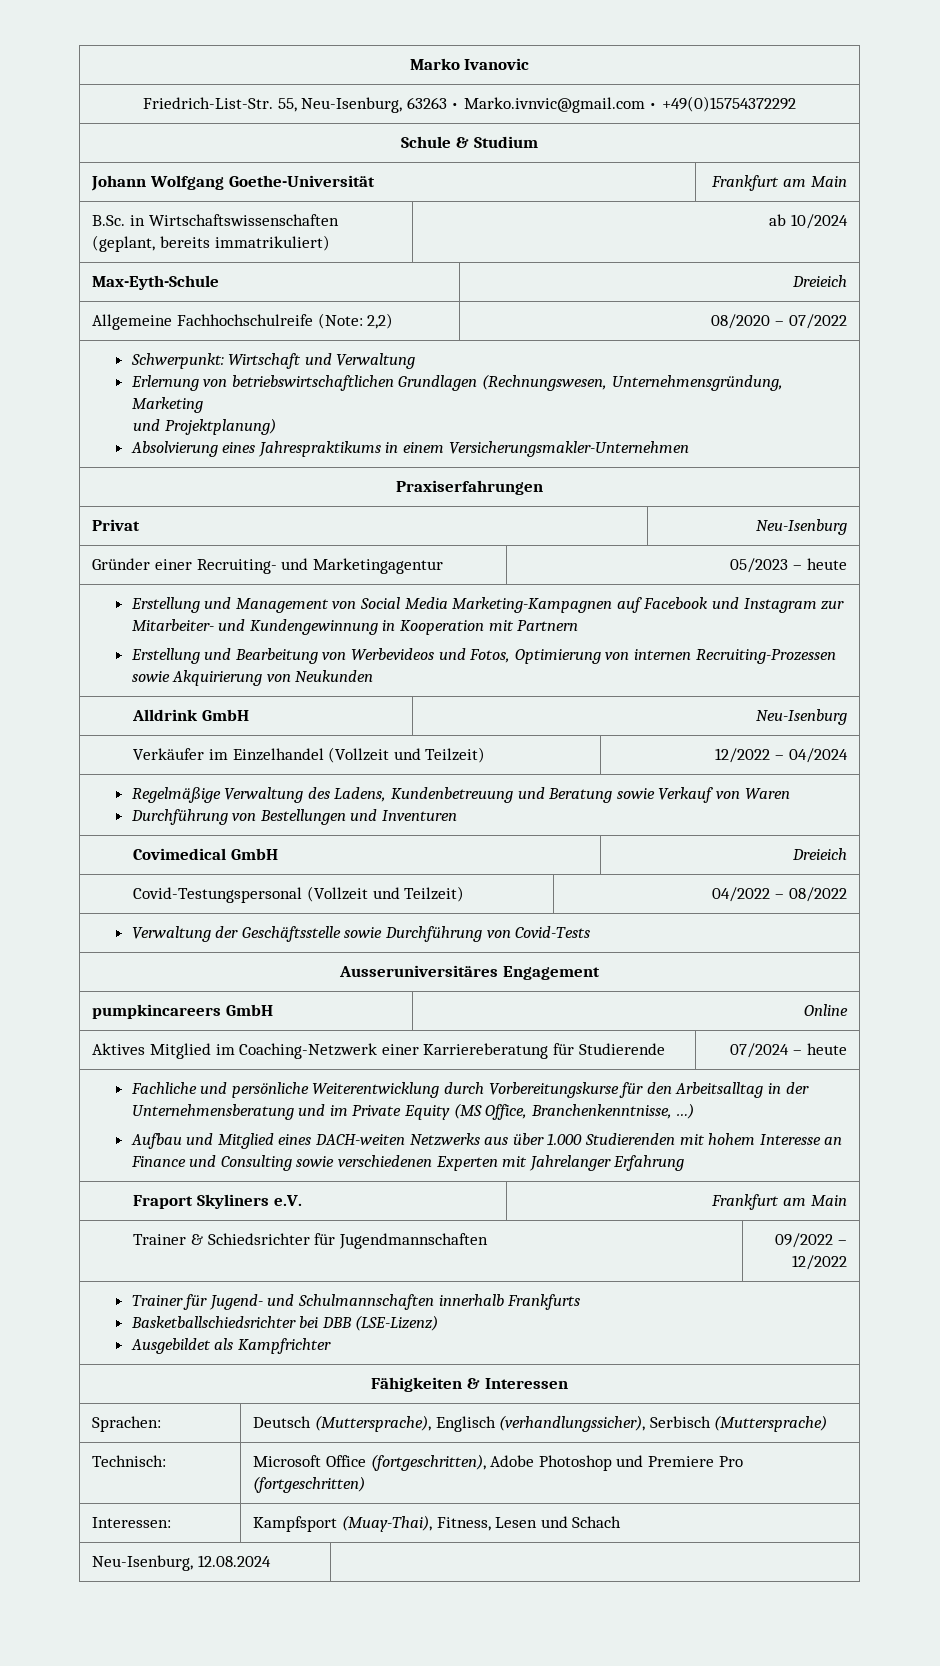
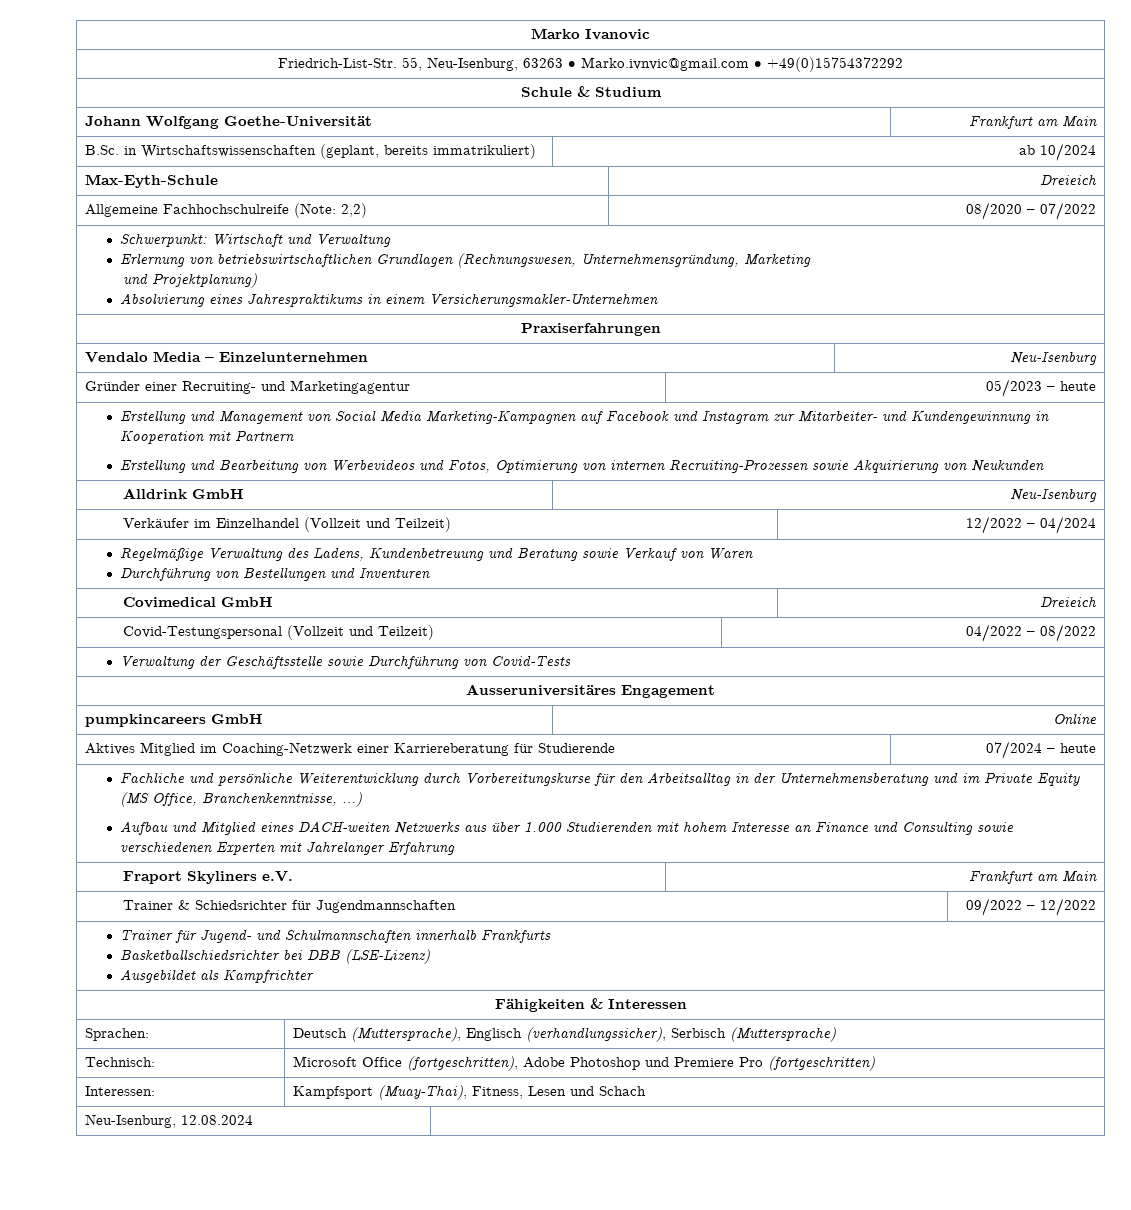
- Privat | Neu-Isenburg
+ Vendalo Media – Einzelunternehmen | Neu-Isenburg

